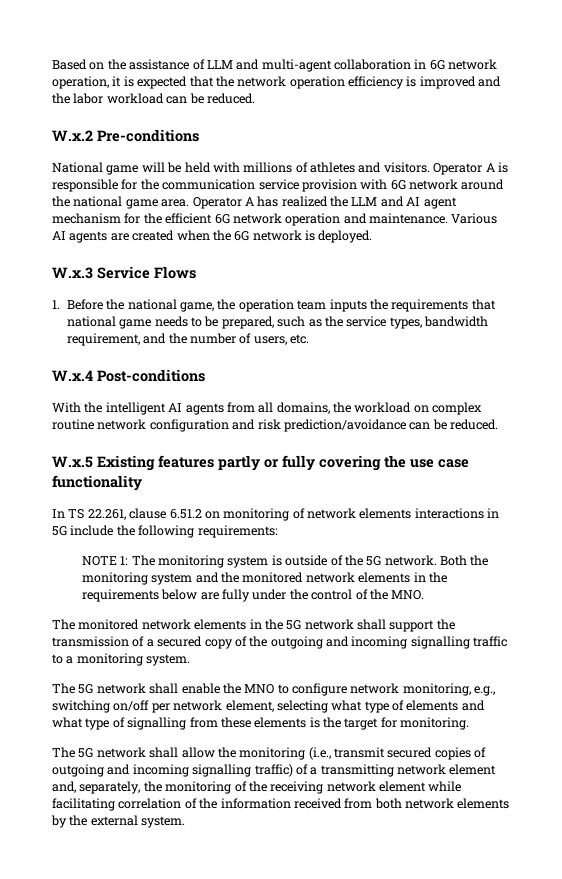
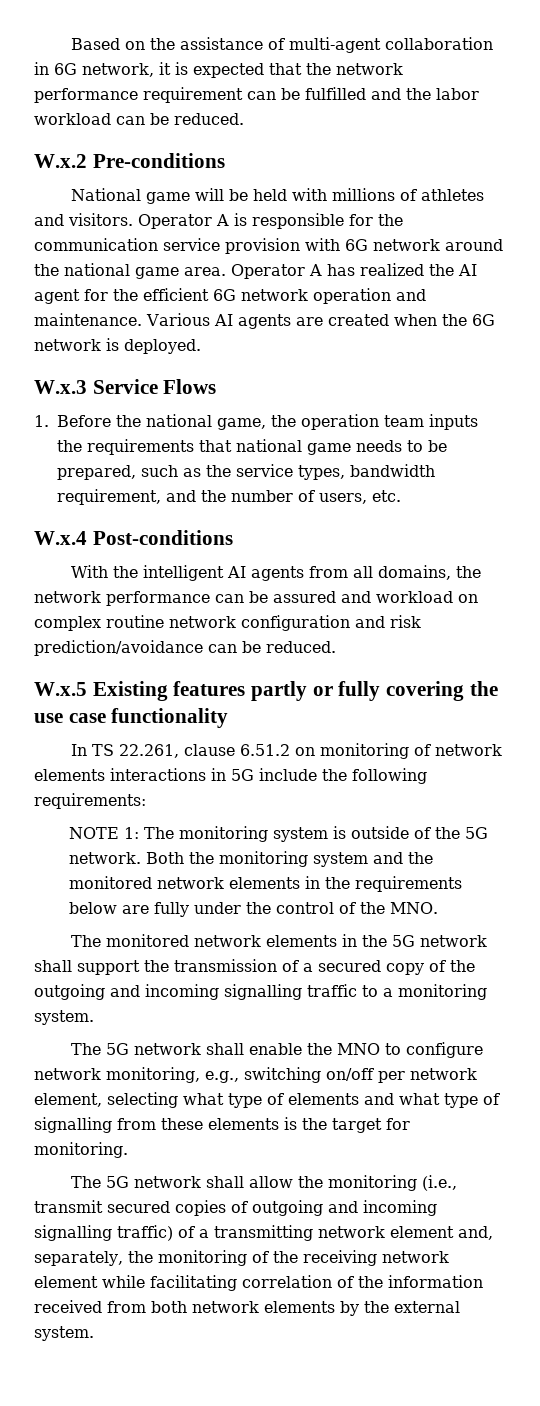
- Based on the assistance of LLM and multi-agent collaboration in 6G network operation, it is expected that the network operation efficiency is improved and the labor workload can be reduced.
+ Based on the assistance of multi-agent collaboration in 6G network, it is expected that the network performance requirement can be fulfilled and the labor workload can be reduced.
- Operator A has realized the LLM and AI agent mechanism for the efficient 6G network operation and maintenance.
+ Operator A has realized the AI agent for the efficient 6G network operation and maintenance.
- With the intelligent AI agents from all domains, the workload on complex routine network configuration and risk prediction/avoidance can be reduced.
+ With the intelligent AI agents from all domains, the network performance can be assured and workload on complex routine network configuration and risk prediction/avoidance can be reduced.

